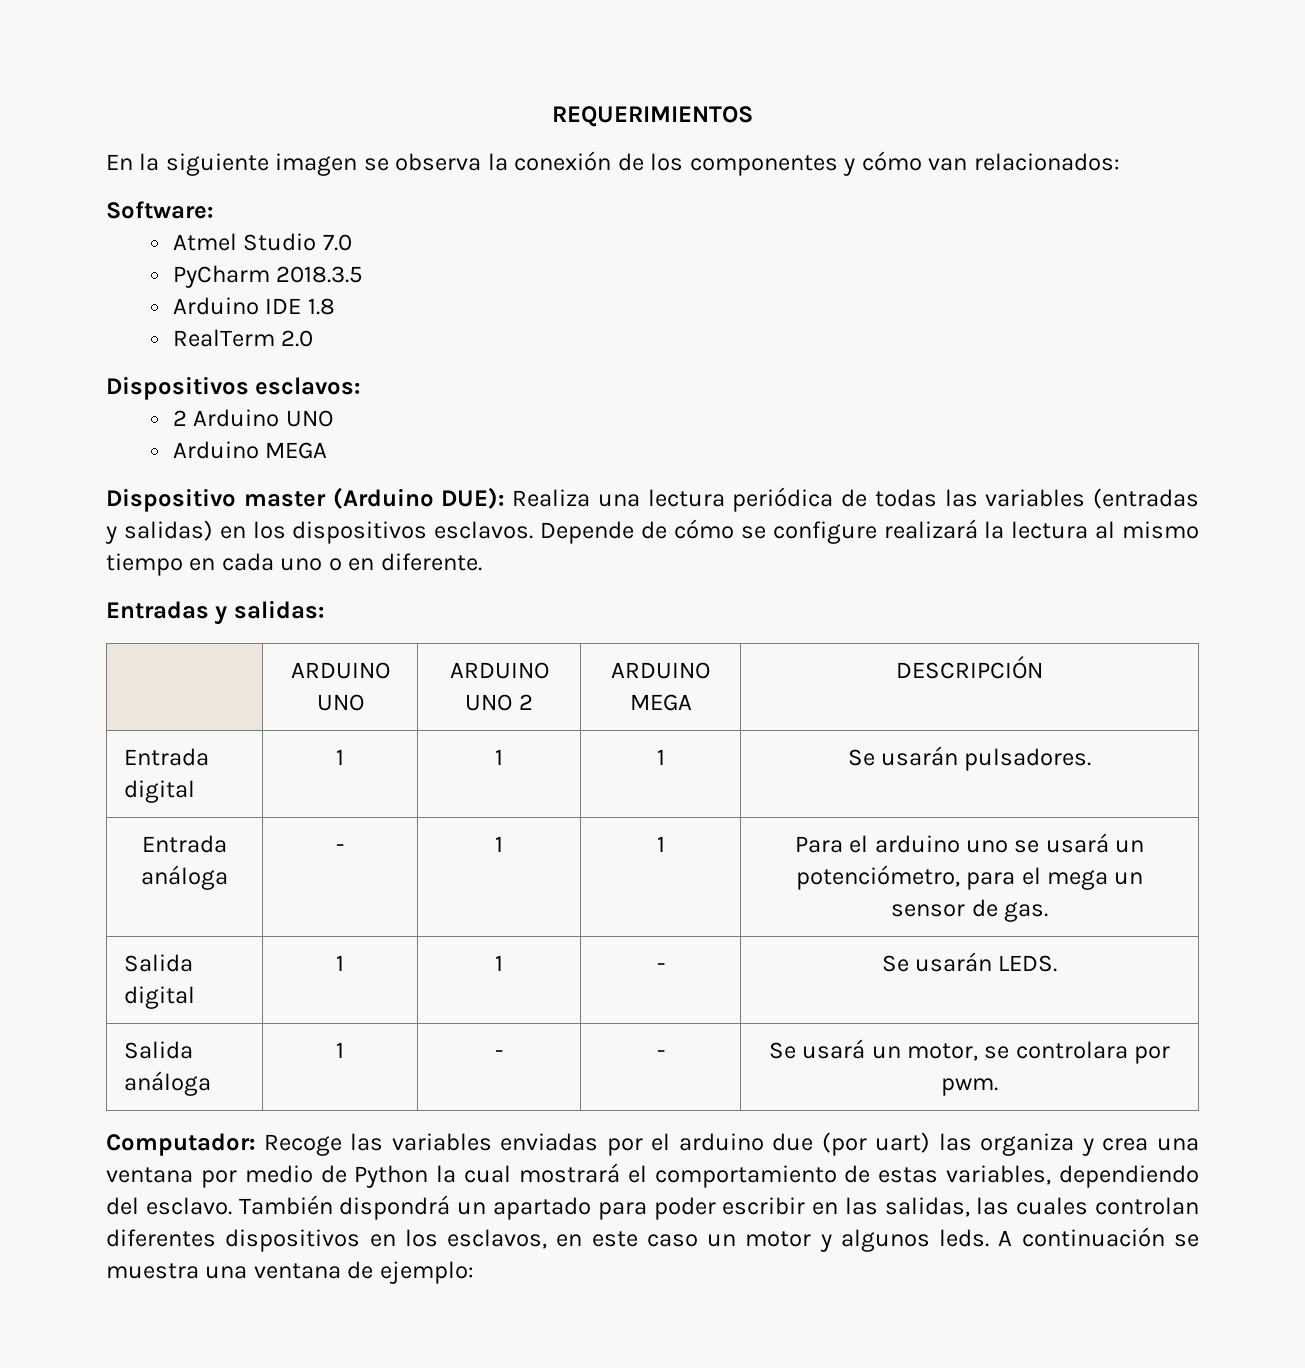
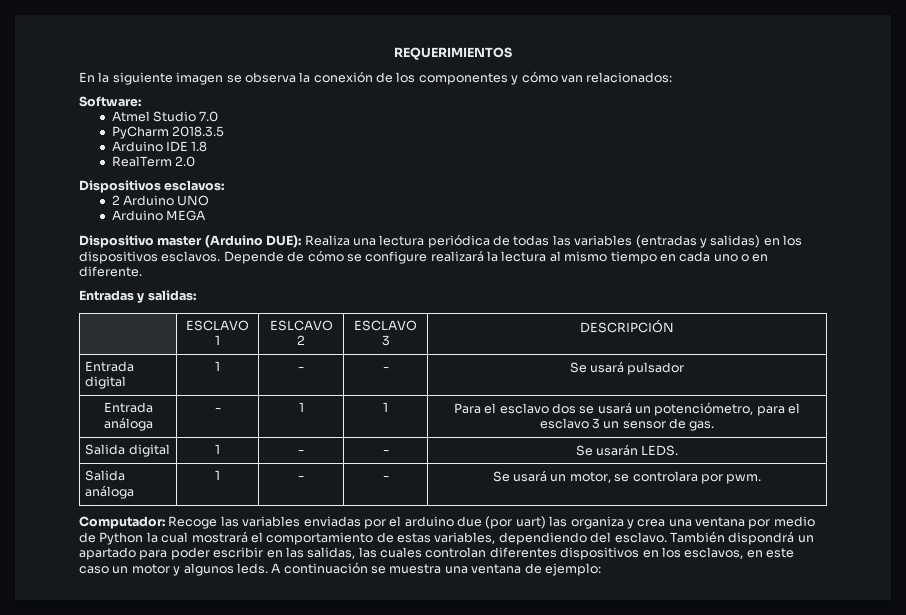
- | ARDUINO UNO | ARDUINO UNO 2 | ARDUINO MEGA | DESCRIPCIÓN
+ | ESCLAVO 1 | ESLCAVO 2 | ESCLAVO 3 | DESCRIPCIÓN
- Entrada digital | 1 | 1 | 1 | Se usarán pulsadores.
+ Entrada digital | 1 | - | - | Se usará pulsador
- Entrada análoga | - | 1 | 1 | Para el arduino uno se usará un potenciómetro, para el mega un sensor de gas.
+ Entrada análoga | - | 1 | 1 | Para el esclavo dos se usará un potenciómetro, para el esclavo 3 un sensor de gas.
- Salida digital | 1 | 1 | - | Se usarán LEDS.
+ Salida digital | 1 | - | - | Se usarán LEDS.

